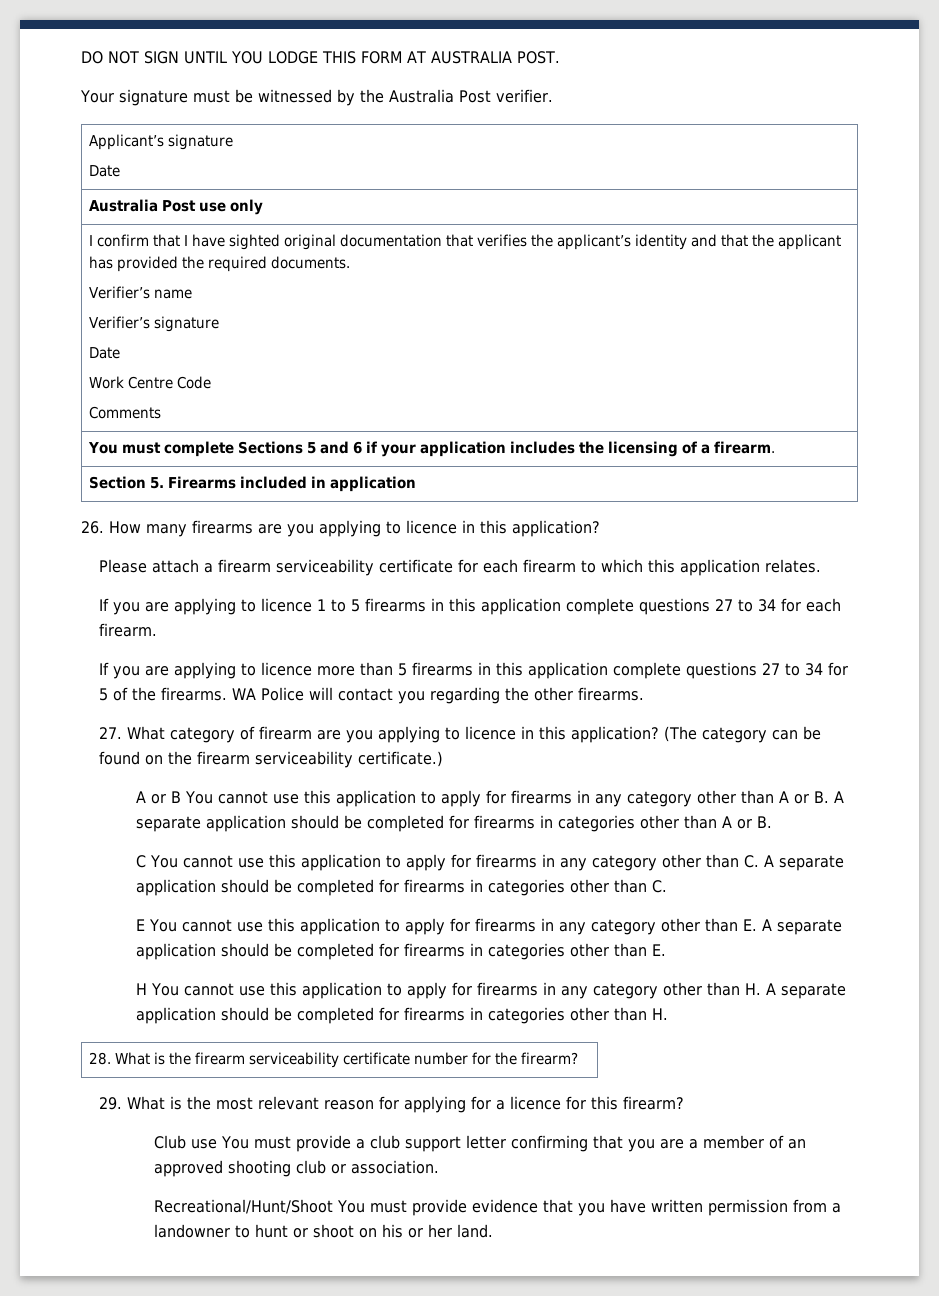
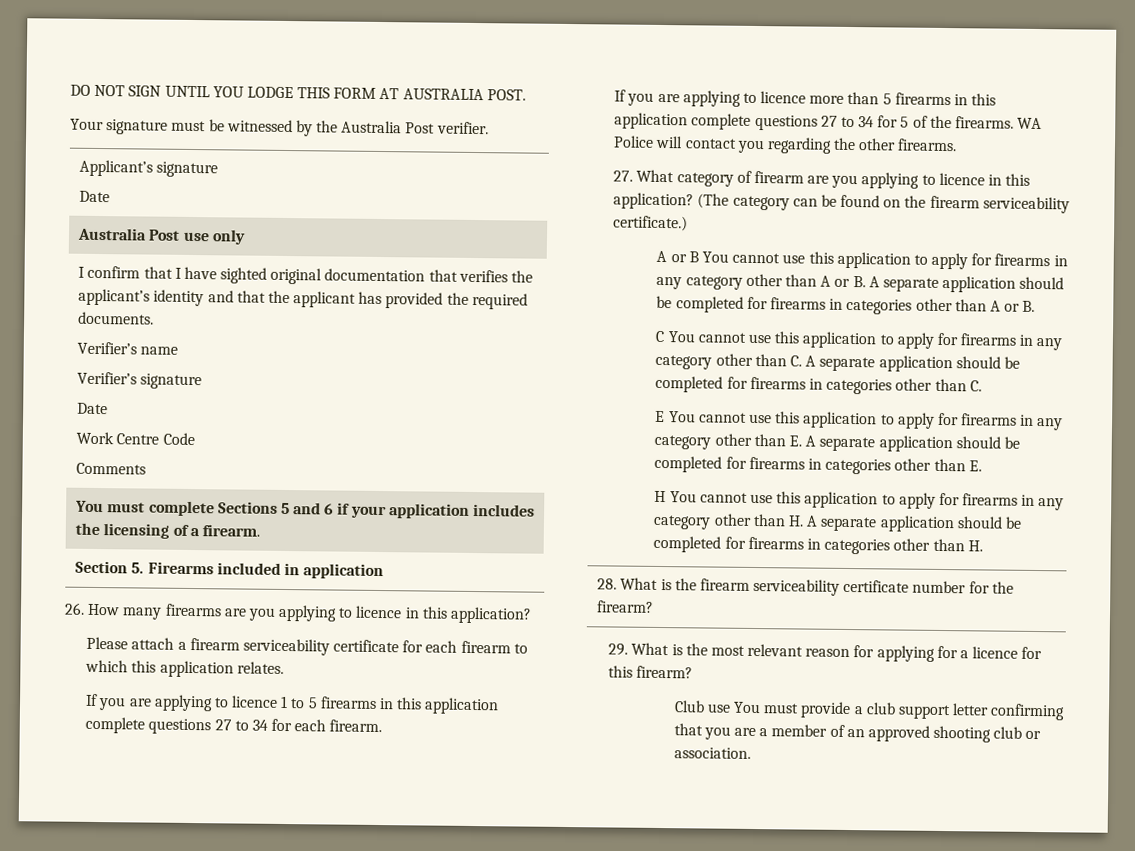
- Recreational/Hunt/Shoot You must provide evidence that you have written permission from a landowner to hunt or shoot on his or her land.

